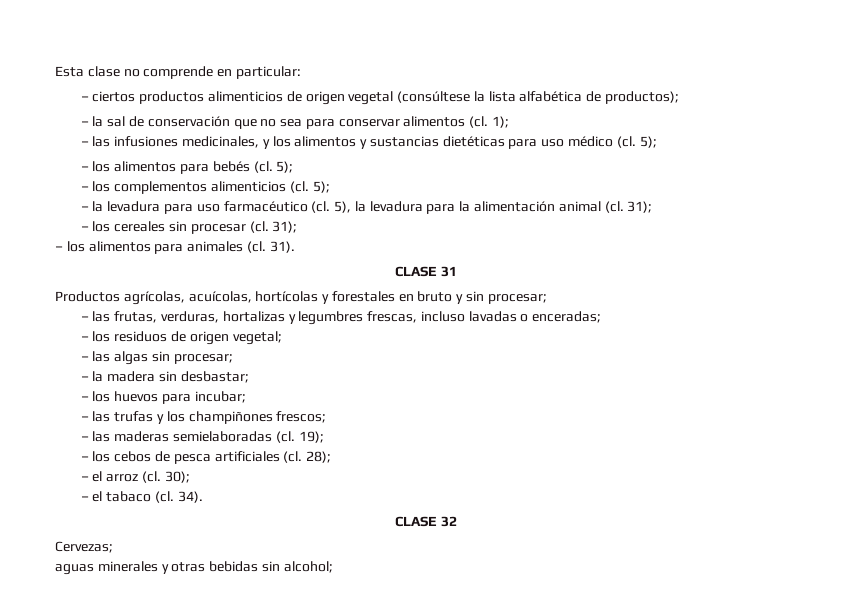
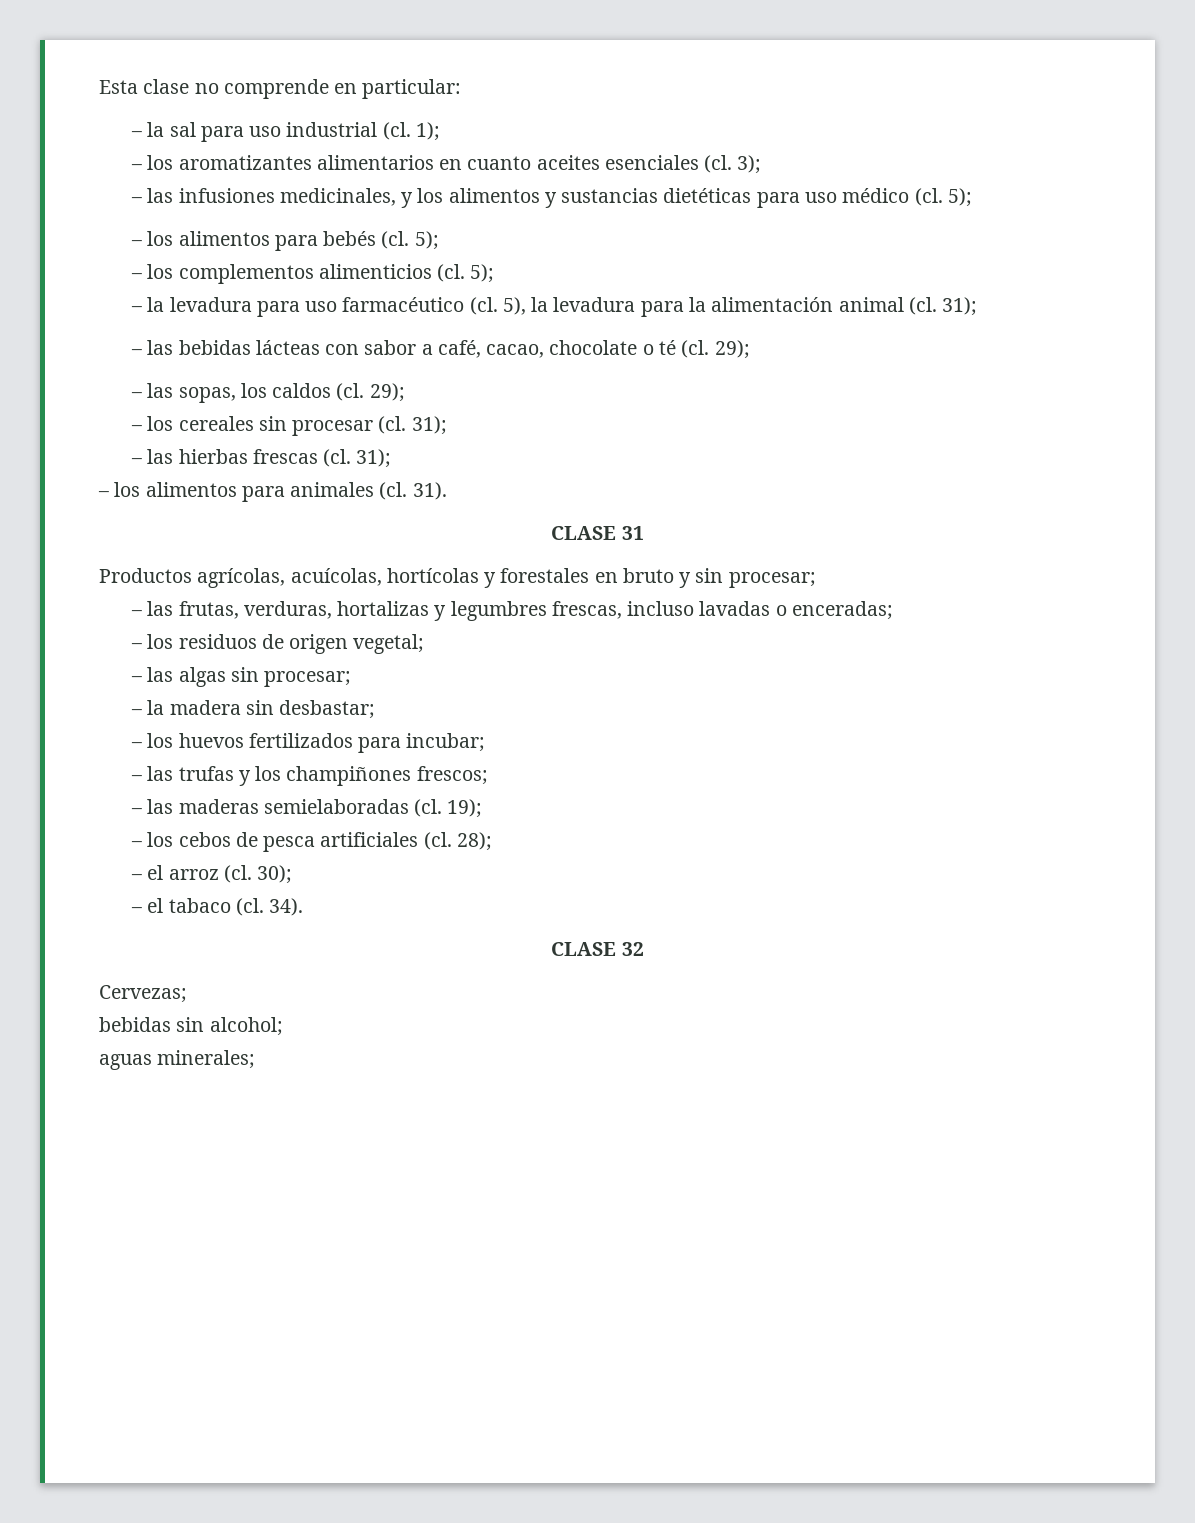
- – ciertos productos alimenticios de origen vegetal (consúltese la lista alfabética de productos);
- – la sal de conservación que no sea para conservar alimentos (cl. 1);
+ – la sal para uso industrial (cl. 1);
+ – los aromatizantes alimentarios en cuanto aceites esenciales (cl. 3);
+ – las bebidas lácteas con sabor a café, cacao, chocolate o té (cl. 29);
+ – las sopas, los caldos (cl. 29);
+ – las hierbas frescas (cl. 31);
- – los huevos para incubar;
+ – los huevos fertilizados para incubar;
- aguas minerales y otras bebidas sin alcohol;
+ bebidas sin alcohol;
+ aguas minerales;

